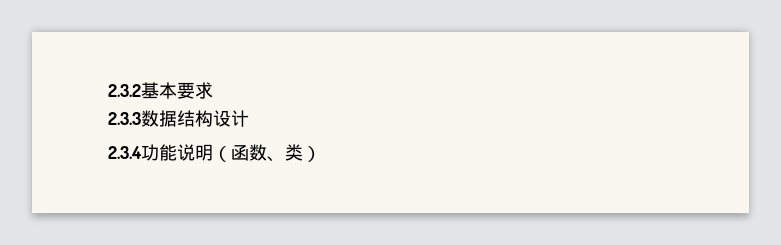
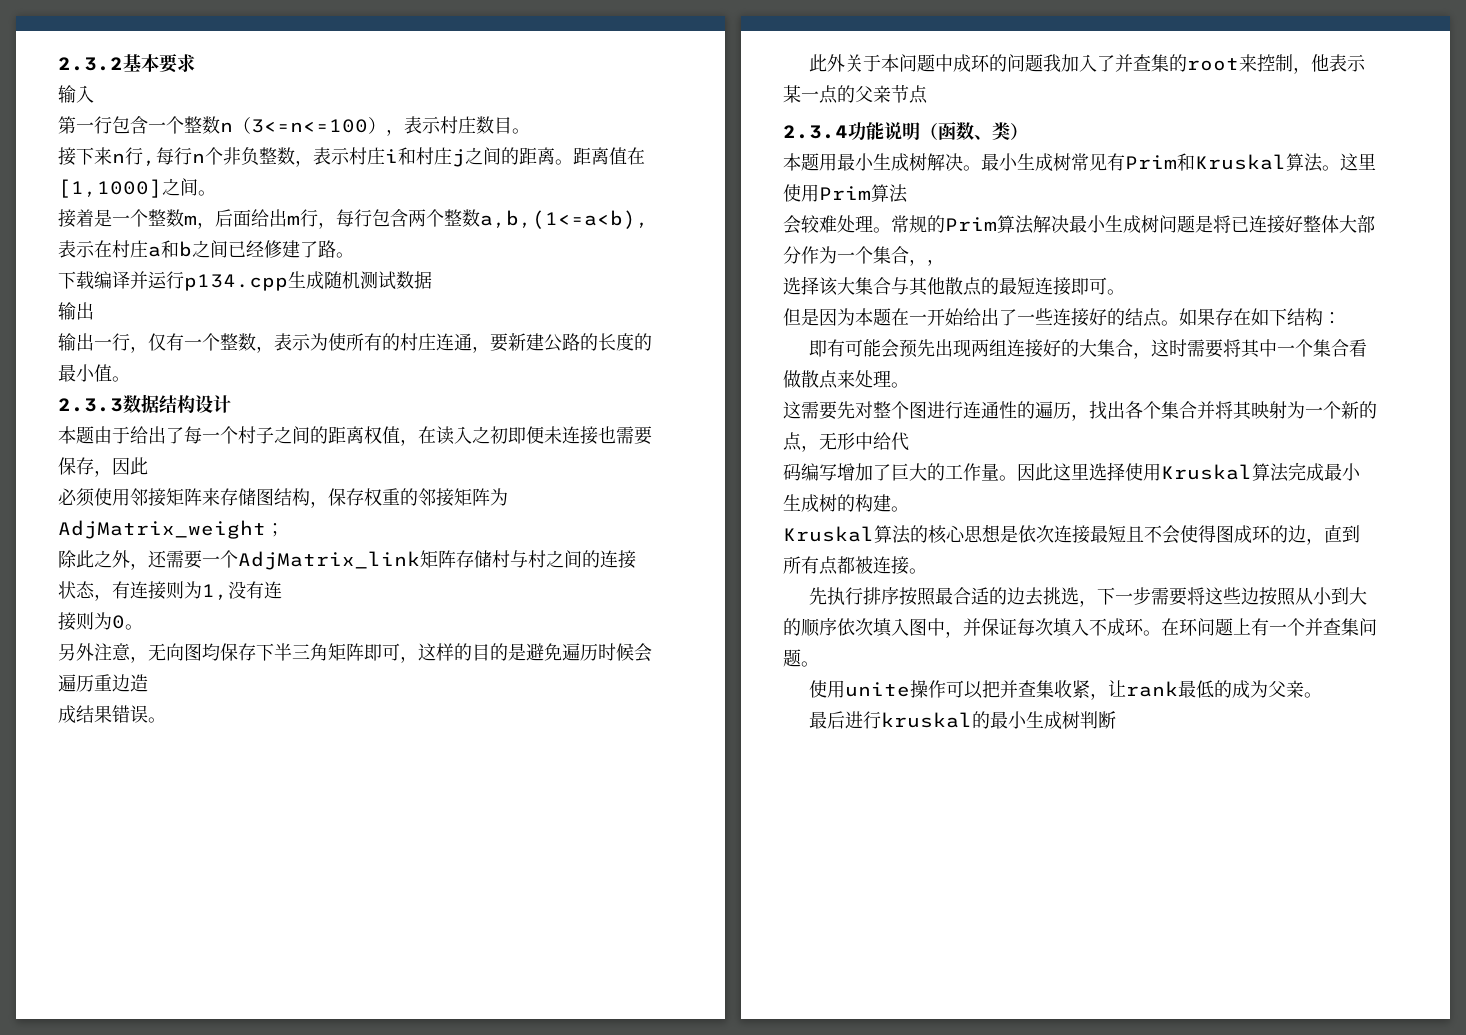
+ 输入
+ 第一行包含一个整数n（3<=n<=100），表示村庄数目。
+ 接下来n行,每行n个非负整数，表示村庄i和村庄j之间的距离。距离值在[1,1000]之间。
+ 接着是一个整数m，后面给出m行，每行包含两个整数a,b,(1<=a<b),表示在村庄a和b之间已经修建了路。
+ 下载编译并运行p134.cpp生成随机测试数据
+ 输出
+ 输出一行，仅有一个整数，表示为使所有的村庄连通，要新建公路的长度的最小值。
  2.3.3数据结构设计
+ 本题由于给出了每一个村子之间的距离权值，在读入之初即便未连接也需要保存，因此
+ 必须使用邻接矩阵来存储图结构，保存权重的邻接矩阵为AdjMatrix_weight；
+ 除此之外，还需要一个AdjMatrix_link矩阵存储村与村之间的连接状态，有连接则为1,没有连
+ 接则为0。
+ 另外注意，无向图均保存下半三角矩阵即可，这样的目的是避免遍历时候会遍历重边造
+ 成结果错误。
+ 此外关于本问题中成环的问题我加入了并查集的root来控制，他表示某一点的父亲节点
+ 本题用最小生成树解决。最小生成树常见有Prim和Kruskal算法。这里使用Prim算法
+ 会较难处理。常规的Prim算法解决最小生成树问题是将已连接好整体大部分作为一个集合，，
+ 选择该大集合与其他散点的最短连接即可。
+ 但是因为本题在一开始给出了一些连接好的结点。如果存在如下结构：
+ 即有可能会预先出现两组连接好的大集合，这时需要将其中一个集合看做散点来处理。
+ 这需要先对整个图进行连通性的遍历，找出各个集合并将其映射为一个新的点，无形中给代
+ 码编写增加了巨大的工作量。因此这里选择使用Kruskal算法完成最小生成树的构建。
+ Kruskal算法的核心思想是依次连接最短且不会使得图成环的边，直到所有点都被连接。
+ 先执行排序按照最合适的边去挑选，下一步需要将这些边按照从小到大的顺序依次填入图中，并保证每次填入不成环。在环问题上有一个并查集问题。
+ 使用unite操作可以把并查集收紧，让rank最低的成为父亲。
+ 最后进行kruskal的最小生成树判断

